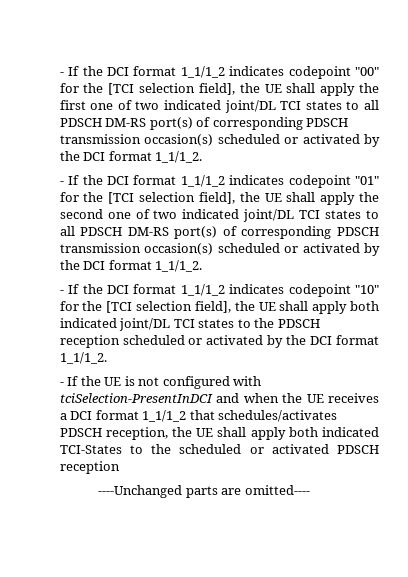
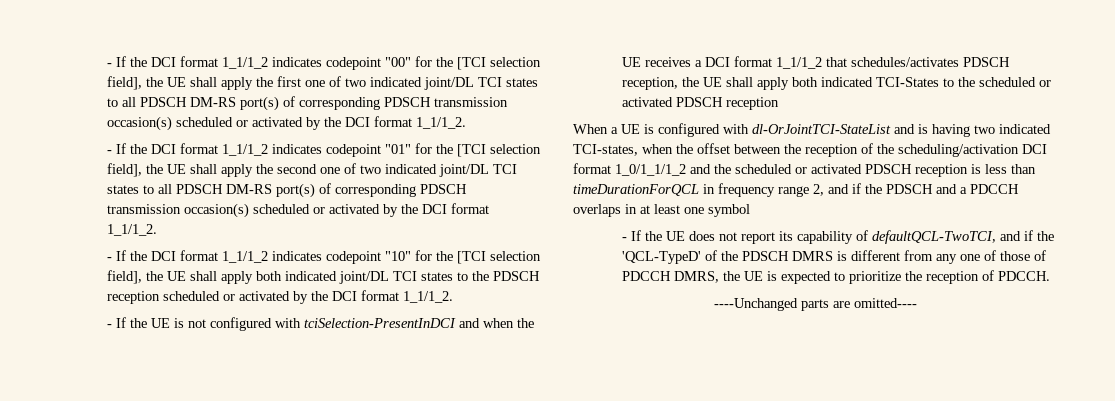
+ When a UE is configured with dl-OrJointTCI-StateList and is having two indicated TCI-states, when the offset between the reception of the scheduling/activation DCI format 1_0/1_1/1_2 and the scheduled or activated PDSCH reception is less than timeDurationForQCL in frequency range 2, and if the PDSCH and a PDCCH overlaps in at least one symbol
+ - If the UE does not report its capability of defaultQCL-TwoTCI, and if the 'QCL-TypeD' of the PDSCH DMRS is different from any one of those of PDCCH DMRS, the UE is expected to prioritize the reception of PDCCH.

